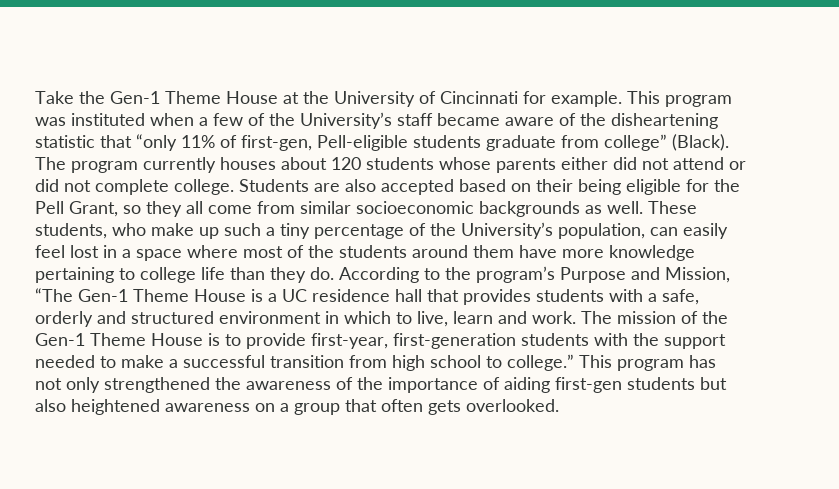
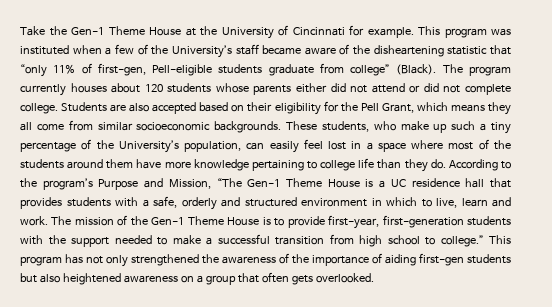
- Students are also accepted based on their being eligible for the Pell Grant, so they all come from similar socioeconomic backgrounds as well.
+ Students are also accepted based on their eligibility for the Pell Grant, which means they all come from similar socioeconomic backgrounds.

